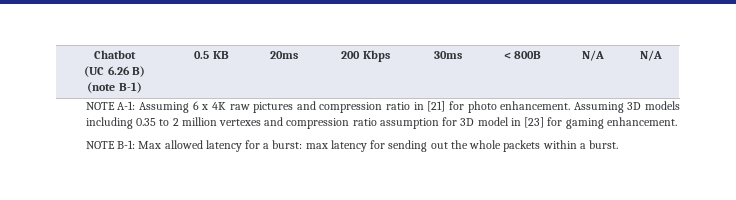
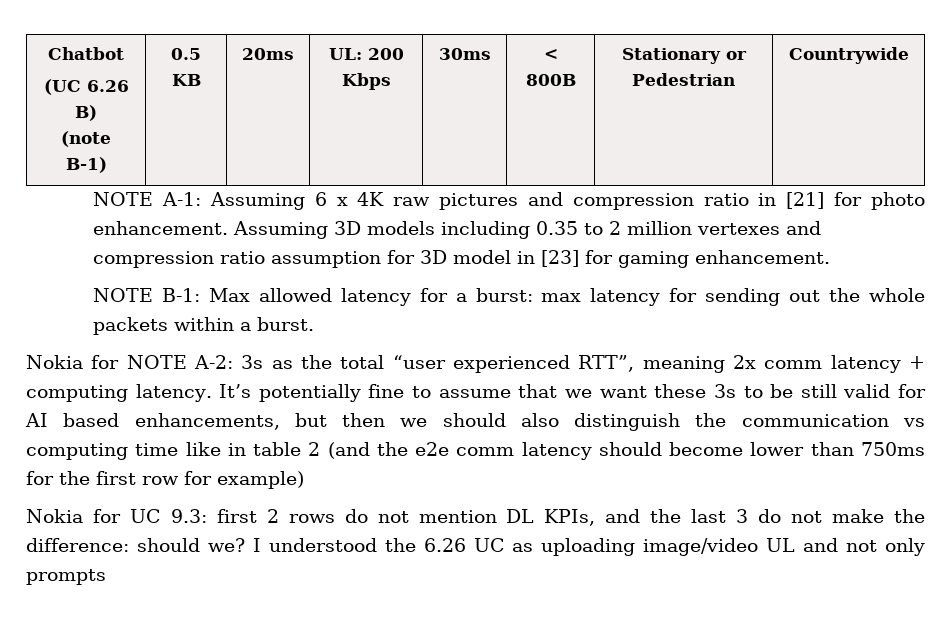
  Chatbot
  (UC 6.26 B)
- (note B-1) | 0.5 KB | 20ms | 200 Kbps | 30ms | < 800B | N/A | N/A
+ (note B-1) | 0.5 KB | 20ms | UL: 200 Kbps | 30ms | < 800B | Stationary or Pedestrian | Countrywide
+ Nokia for NOTE A-2: 3s as the total “user experienced RTT”, meaning 2x comm latency + computing latency. It’s potentially fine to assume that we want these 3s to be still valid for AI based enhancements, but then we should also distinguish the communication vs computing time like in table 2 (and the e2e comm latency should become lower than 750ms for the first row for example)
+ Nokia for UC 9.3: first 2 rows do not mention DL KPIs, and the last 3 do not make the difference: should we? I understood the 6.26 UC as uploading image/video UL and not only prompts

